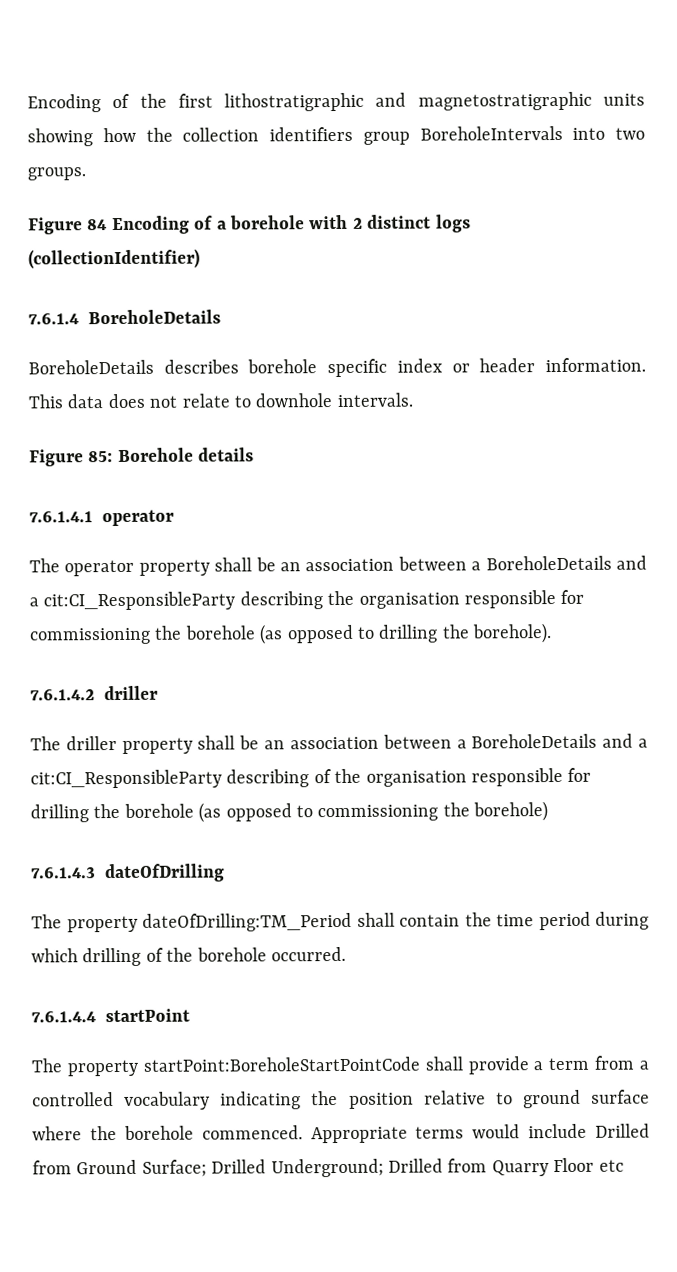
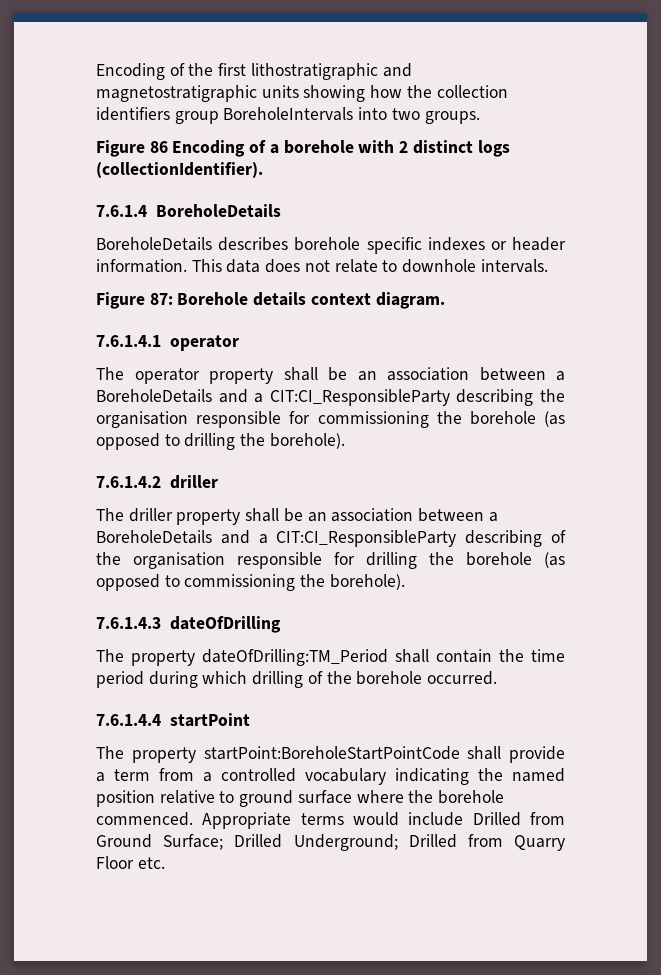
- Figure 84 Encoding of a borehole with 2 distinct logs (collectionIdentifier)
+ Figure 86 Encoding of a borehole with 2 distinct logs (collectionIdentifier).
- BoreholeDetails describes borehole specific index or header information.
+ BoreholeDetails describes borehole specific indexes or header information.
- Figure 85: Borehole details
+ Figure 87: Borehole details context diagram.
- The operator property shall be an association between a BoreholeDetails and a cit:CI_ResponsibleParty describing the organisation responsible for commissioning the borehole (as opposed to drilling the borehole).
+ The operator property shall be an association between a BoreholeDetails and a CIT:CI_ResponsibleParty describing the organisation responsible for commissioning the borehole (as opposed to drilling the borehole).
- The driller property shall be an association between a BoreholeDetails and a cit:CI_ResponsibleParty describing of the organisation responsible for drilling the borehole (as opposed to commissioning the borehole)
+ The driller property shall be an association between a BoreholeDetails and a CIT:CI_ResponsibleParty describing of the organisation responsible for drilling the borehole (as opposed to commissioning the borehole).
- The property startPoint:BoreholeStartPointCode shall provide a term from a controlled vocabulary indicating the position relative to ground surface where the borehole commenced.
+ The property startPoint:BoreholeStartPointCode shall provide a term from a controlled vocabulary indicating the named position relative to ground surface where the borehole commenced.
- Appropriate terms would include Drilled from Ground Surface; Drilled Underground; Drilled from Quarry Floor etc
+ Appropriate terms would include Drilled from Ground Surface; Drilled Underground; Drilled from Quarry Floor etc.

